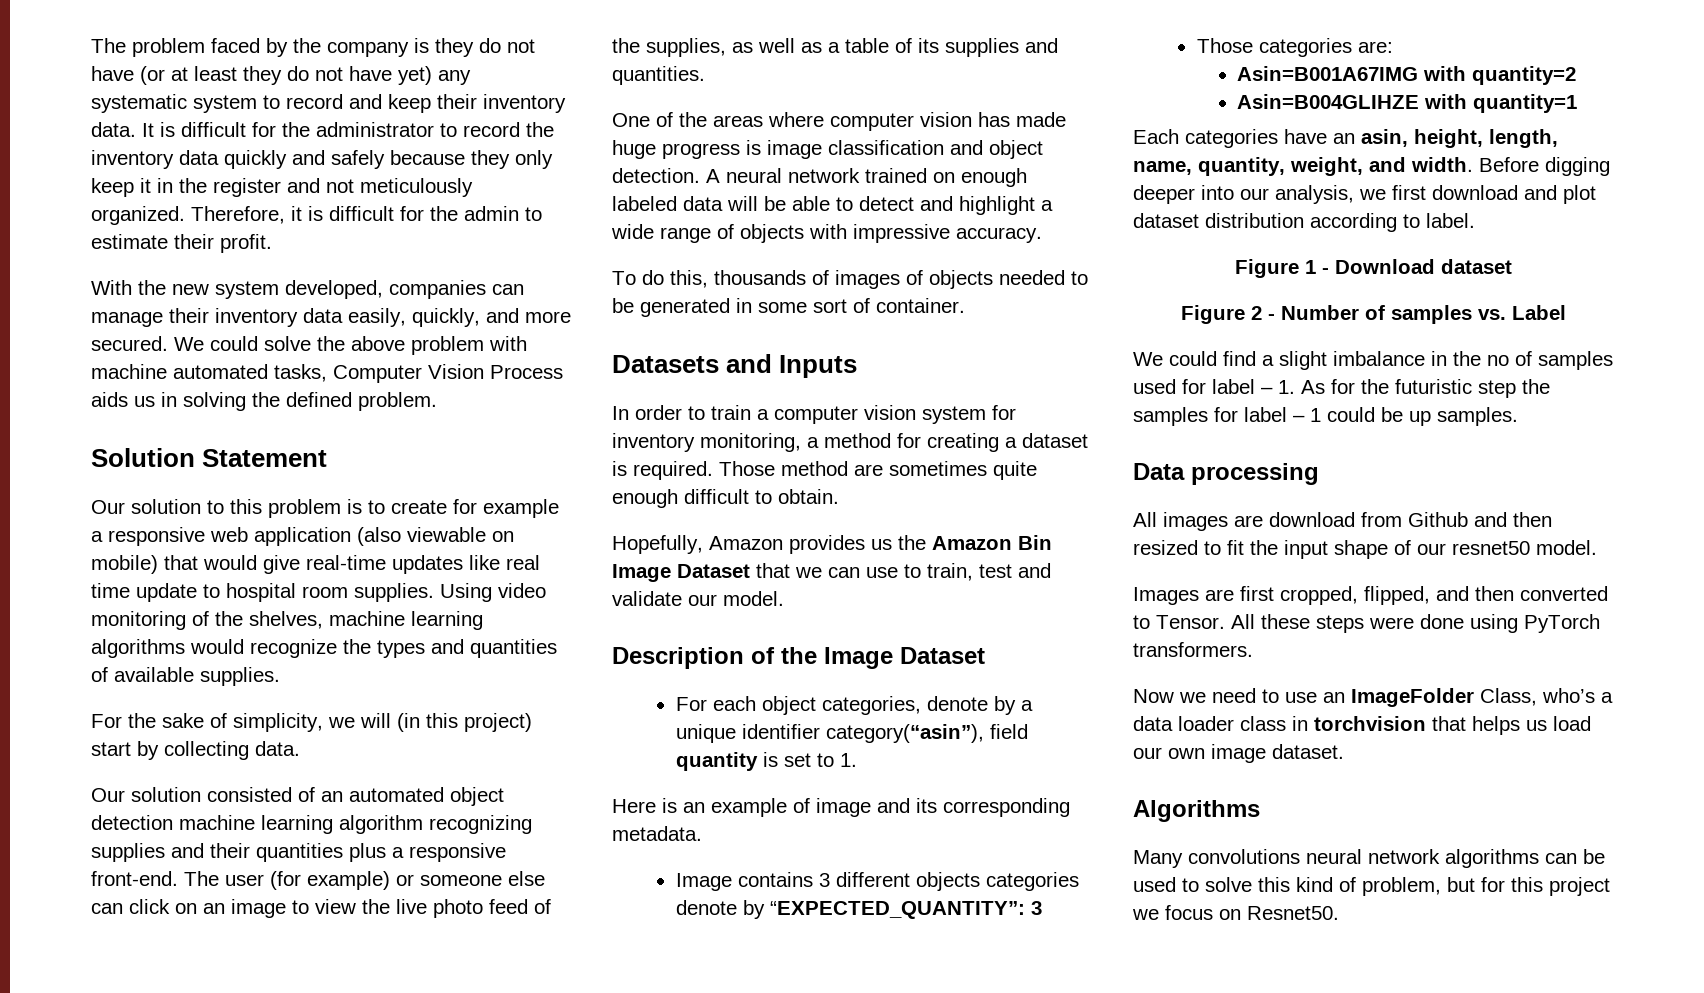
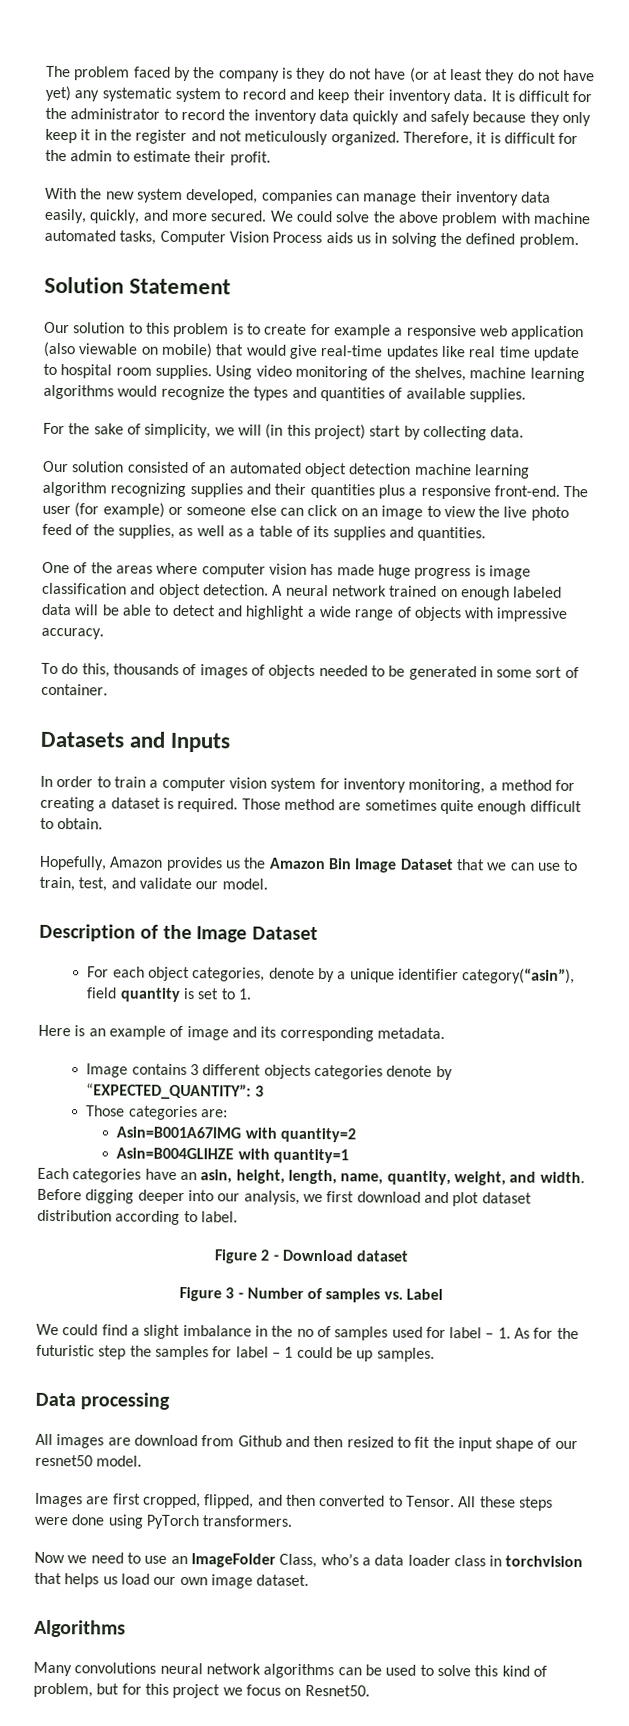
- Hopefully, Amazon provides us the Amazon Bin Image Dataset that we can use to train, test and validate our model.
+ Hopefully, Amazon provides us the Amazon Bin Image Dataset that we can use to train, test, and validate our model.
- Figure 1 - Download dataset
+ Figure 2 - Download dataset
- Figure 2 - Number of samples vs. Label
+ Figure 3 - Number of samples vs. Label

